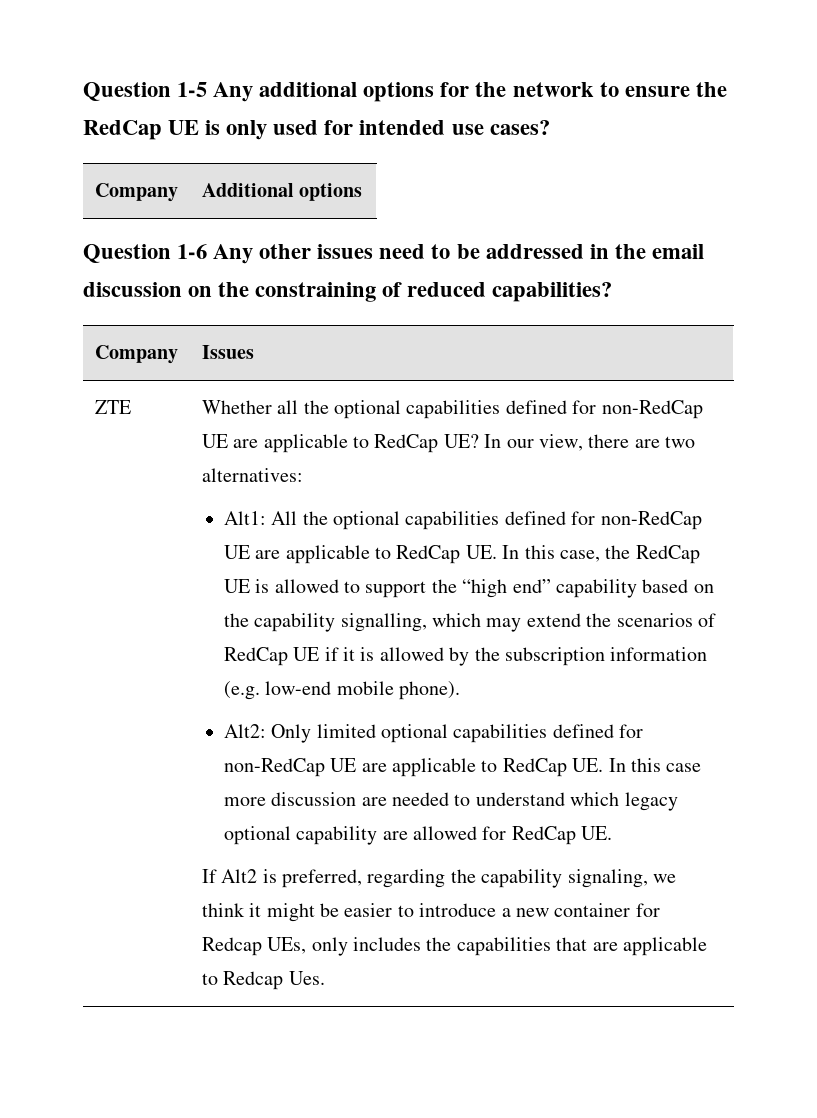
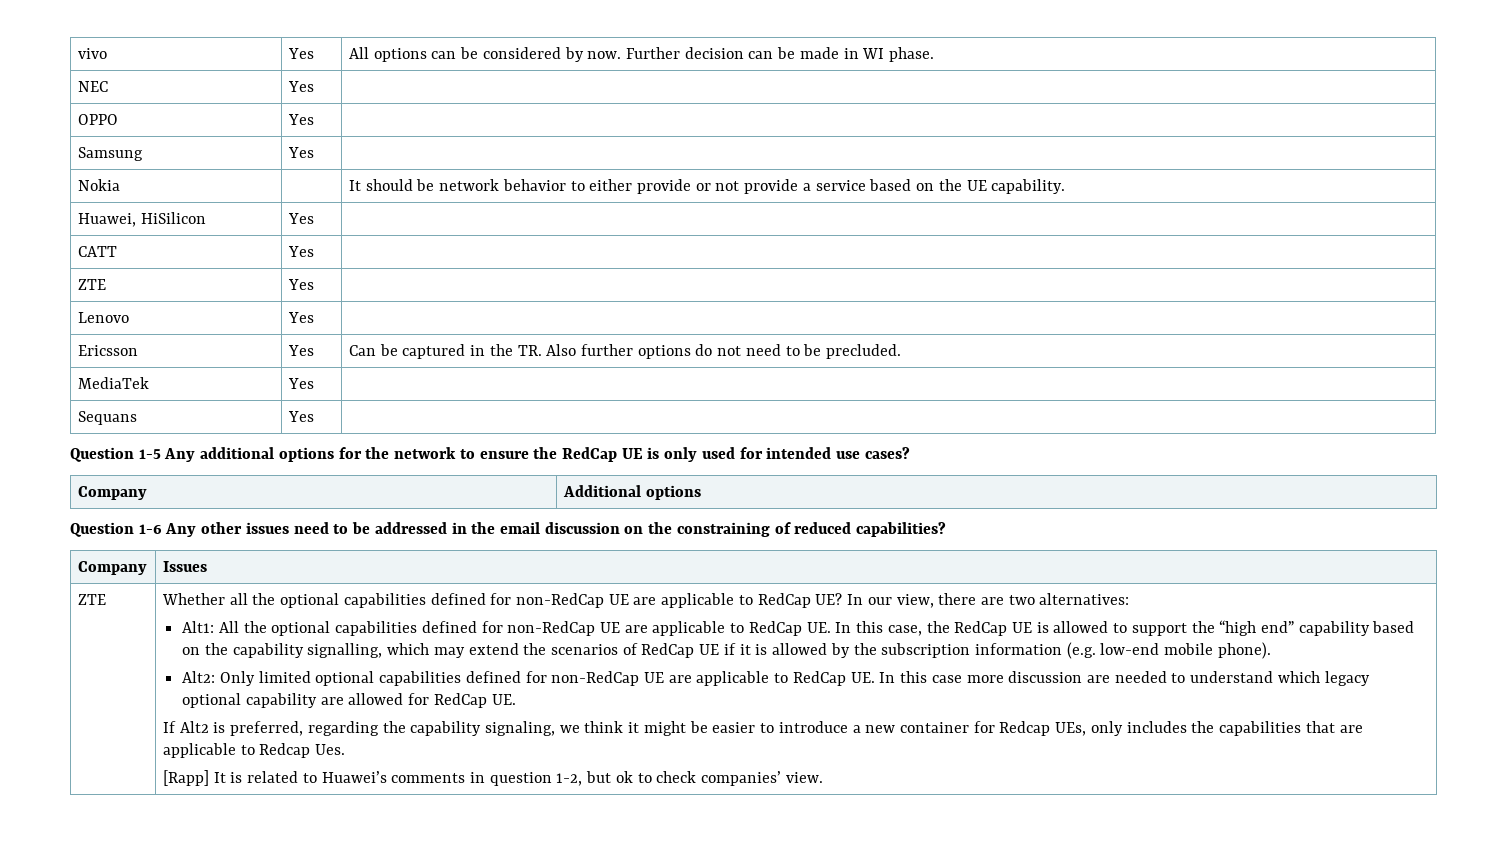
+ vivo | Yes | All options can be considered by now. Further decision can be made in WI phase.
+ NEC | Yes |
+ OPPO | Yes |
+ Samsung | Yes |
+ Nokia | | It should be network behavior to either provide or not provide a service based on the UE capability.
+ Huawei, HiSilicon | Yes |
+ CATT | Yes |
+ ZTE | Yes |
+ Lenovo | Yes |
+ Ericsson | Yes | Can be captured in the TR. Also further options do not need to be precluded.
+ MediaTek | Yes |
+ Sequans | Yes |
+ [Rapp] It is related to Huawei’s comments in question 1-2, but ok to check companies’ view.

